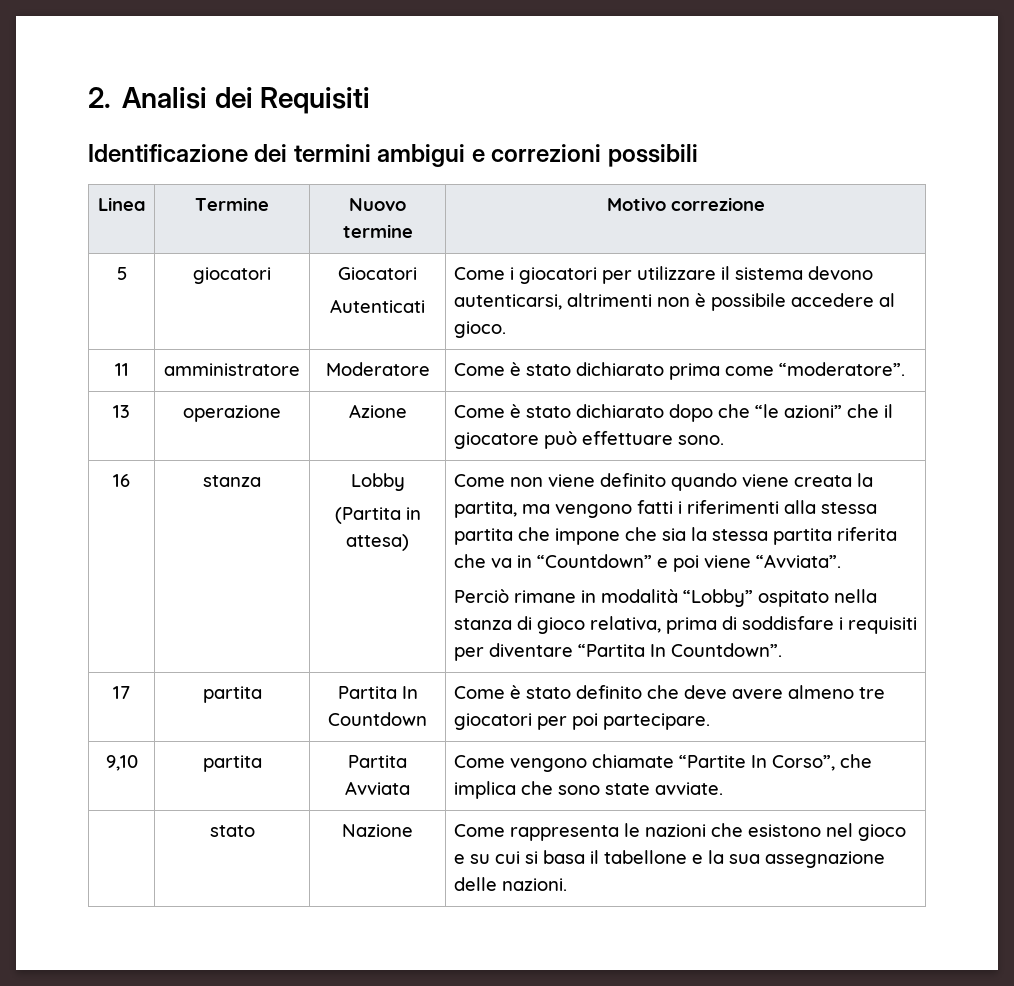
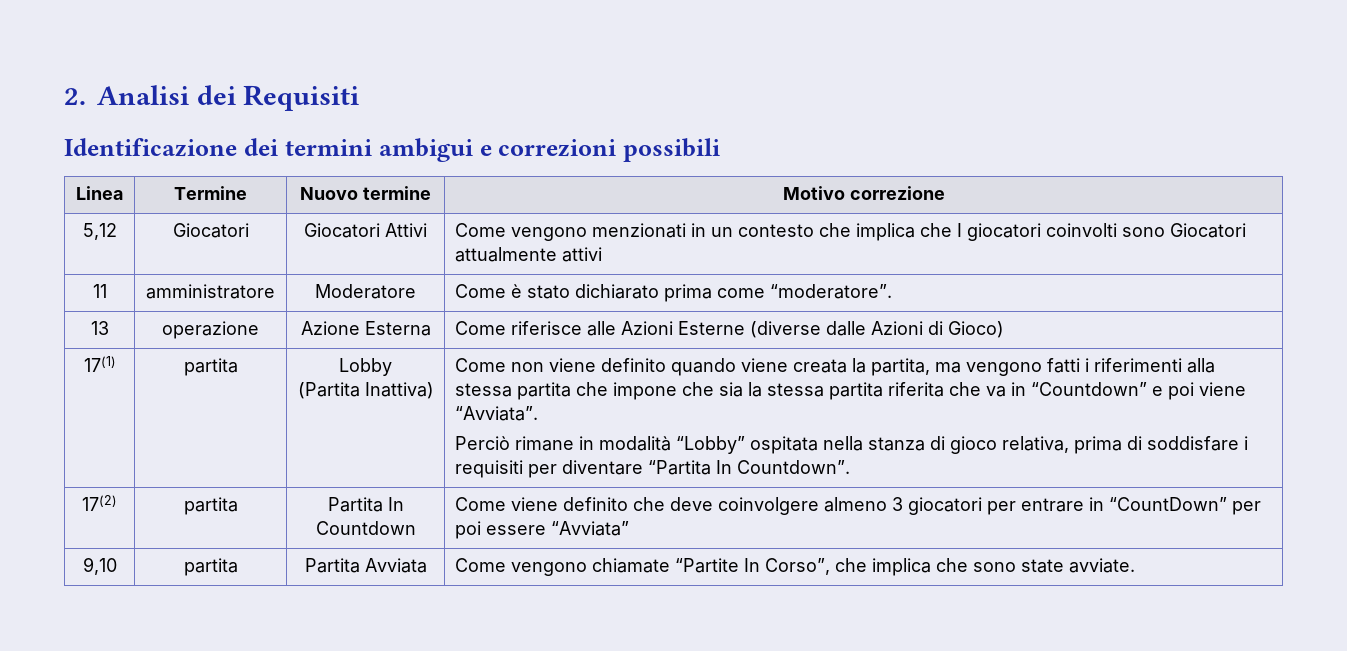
- 5 | giocatori | Giocatori
- Autenticati | Come i giocatori per utilizzare il sistema devono autenticarsi, altrimenti non è possibile accedere al gioco.
+ 5,12 | Giocatori | Giocatori Attivi | Come vengono menzionati in un contesto che implica che I giocatori coinvolti sono Giocatori attualmente attivi
- 13 | operazione | Azione | Come è stato dichiarato dopo che “le azioni” che il giocatore può effettuare sono.
- 16 | stanza
+ 13 | operazione | Azione Esterna | Come riferisce alle Azioni Esterne (diverse dalle Azioni di Gioco)
+ 17(1) | partita
- (Partita in attesa)
+ (Partita Inattiva)
- Perciò rimane in modalità “Lobby” ospitato nella stanza di gioco relativa, prima di soddisfare i requisiti per diventare “Partita In Countdown”.
+ Perciò rimane in modalità “Lobby” ospitata nella stanza di gioco relativa, prima di soddisfare i requisiti per diventare “Partita In Countdown”.
- 17 | partita | Partita In Countdown | Come è stato definito che deve avere almeno tre giocatori per poi partecipare.
+ 17(2) | partita | Partita In Countdown | Come viene definito che deve coinvolgere almeno 3 giocatori per entrare in “CountDown” per poi essere “Avviata”
- | stato | Nazione | Come rappresenta le nazioni che esistono nel gioco e su cui si basa il tabellone e la sua assegnazione delle nazioni.

